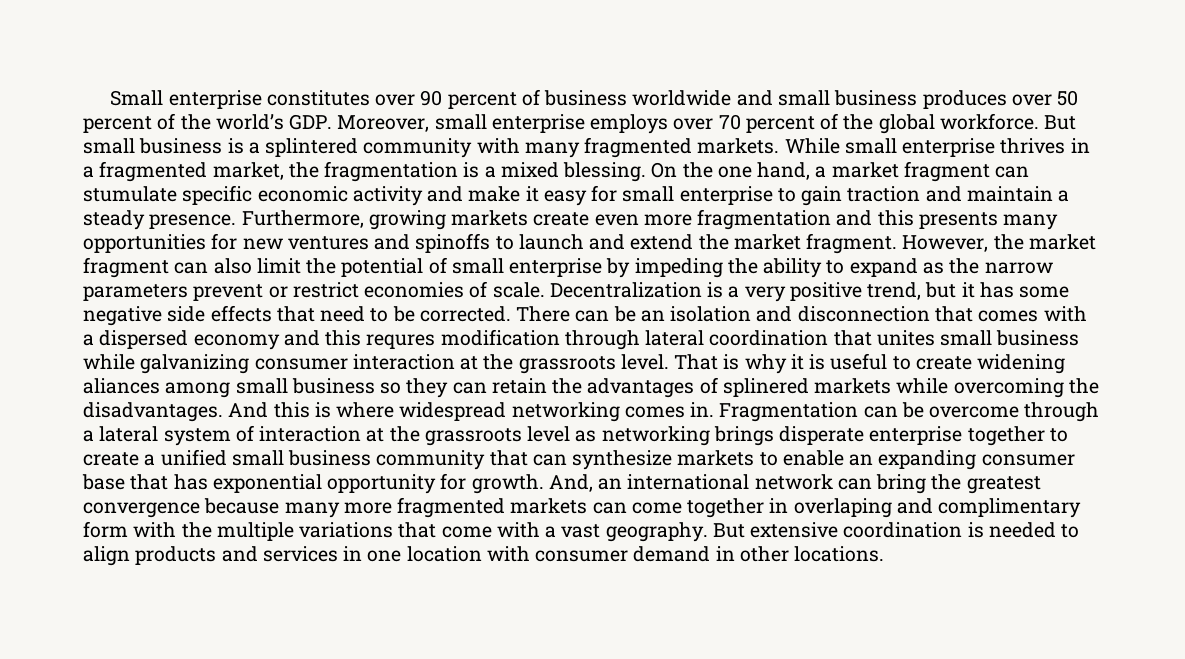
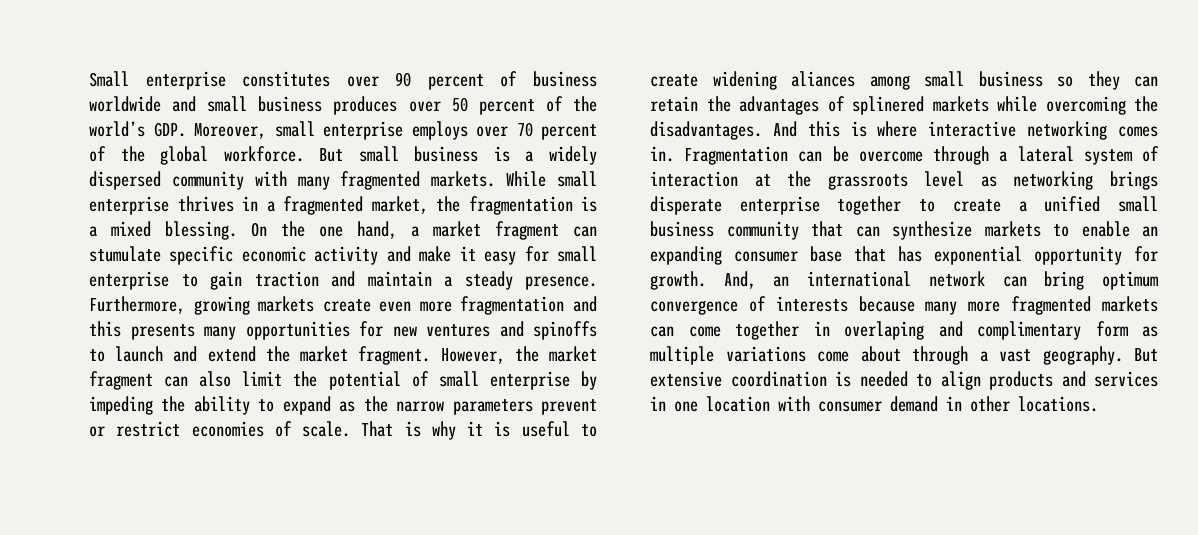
- But small business is a splintered community with many fragmented markets.
+ But small business is a widely dispersed community with many fragmented markets.
- Decentralization is a very positive trend, but it has some negative side effects that need to be corrected. There can be an isolation and disconnection that comes with a dispersed economy and this requres modification through lateral coordination that unites small business while galvanizing consumer interaction at the grassroots level.
- And this is where widespread networking comes in.
+ And this is where interactive networking comes in.
- And, an international network can bring the greatest convergence because many more fragmented markets can come together in overlaping and complimentary form with the multiple variations that come with a vast geography.
+ And, an international network can bring optimum convergence of interests because many more fragmented markets can come together in overlaping and complimentary form as multiple variations come about through a vast geography.

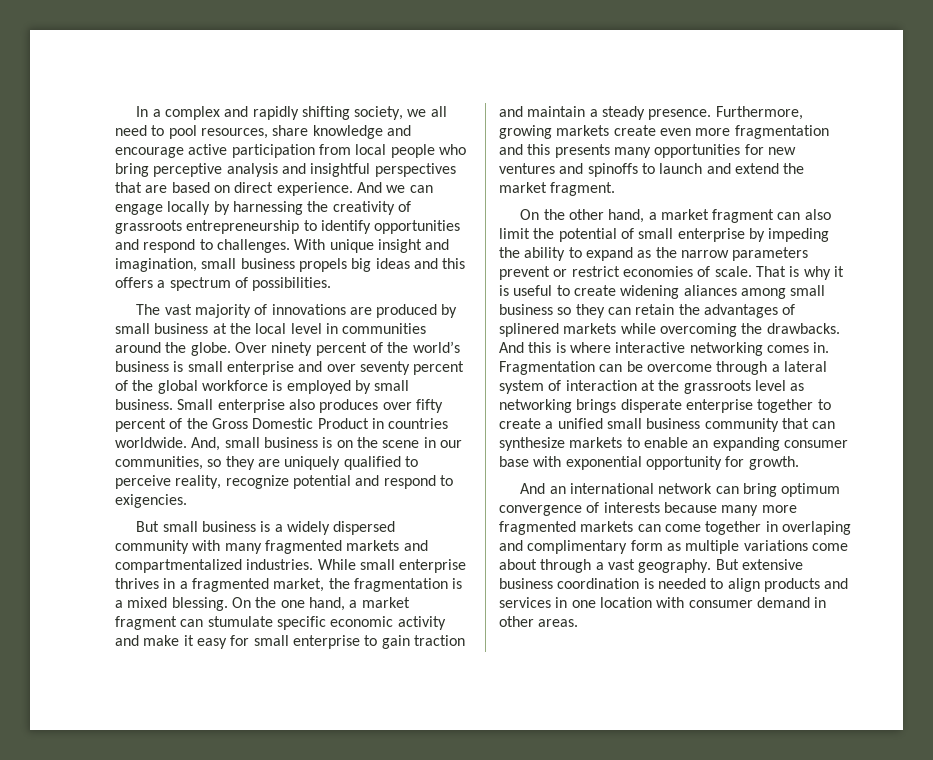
- Small enterprise constitutes over 90 percent of business worldwide and small business produces over 50 percent of the world’s GDP. Moreover, small enterprise employs over 70 percent of the global workforce. But small business is a widely dispersed community with many fragmented markets.
+ In a complex and rapidly shifting society, we all need to pool resources, share knowledge and encourage active participation from local people who bring perceptive analysis and insightful perspectives that are based on direct experience. And we can engage locally by harnessing the creativity of grassroots entrepreneurship to identify opportunities and respond to challenges. With unique insight and imagination, small business propels big ideas and this offers a spectrum of possibilities.
+ The vast majority of innovations are produced by small business at the local level in communities around the globe. Over ninety percent of the world’s business is small enterprise and over seventy percent of the global workforce is employed by small business. Small enterprise also produces over fifty percent of the Gross Domestic Product in countries worldwide. And, small business is on the scene in our communities, so they are uniquely qualified to perceive reality, recognize potential and respond to exigencies.
+ But small business is a widely dispersed community with many fragmented markets and compartmentalized industries.
- Furthermore, growing markets create even more fragmentation and this presents many opportunities for new ventures and spinoffs to launch and extend the market fragment. However, the market fragment can also limit the potential of small enterprise by impeding the ability to expand as the narrow parameters prevent or restrict economies of scale.
+ Furthermore, growing markets create even more fragmentation and this presents many opportunities for new ventures and spinoffs to launch and extend the market fragment.
+ On the other hand, a market fragment can also limit the potential of small enterprise by impeding the ability to expand as the narrow parameters prevent or restrict economies of scale.
- That is why it is useful to create widening aliances among small business so they can retain the advantages of splinered markets while overcoming the disadvantages.
+ That is why it is useful to create widening aliances among small business so they can retain the advantages of splinered markets while overcoming the drawbacks.
- Fragmentation can be overcome through a lateral system of interaction at the grassroots level as networking brings disperate enterprise together to create a unified small business community that can synthesize markets to enable an expanding consumer base that has exponential opportunity for growth. And, an international network can bring optimum convergence of interests because many more fragmented markets can come together in overlaping and complimentary form as multiple variations come about through a vast geography.
+ Fragmentation can be overcome through a lateral system of interaction at the grassroots level as networking brings disperate enterprise together to create a unified small business community that can synthesize markets to enable an expanding consumer base with exponential opportunity for growth.
+ And an international network can bring optimum convergence of interests because many more fragmented markets can come together in overlaping and complimentary form as multiple variations come about through a vast geography.
- But extensive coordination is needed to align products and services in one location with consumer demand in other locations.
+ But extensive business coordination is needed to align products and services in one location with consumer demand in other areas.

